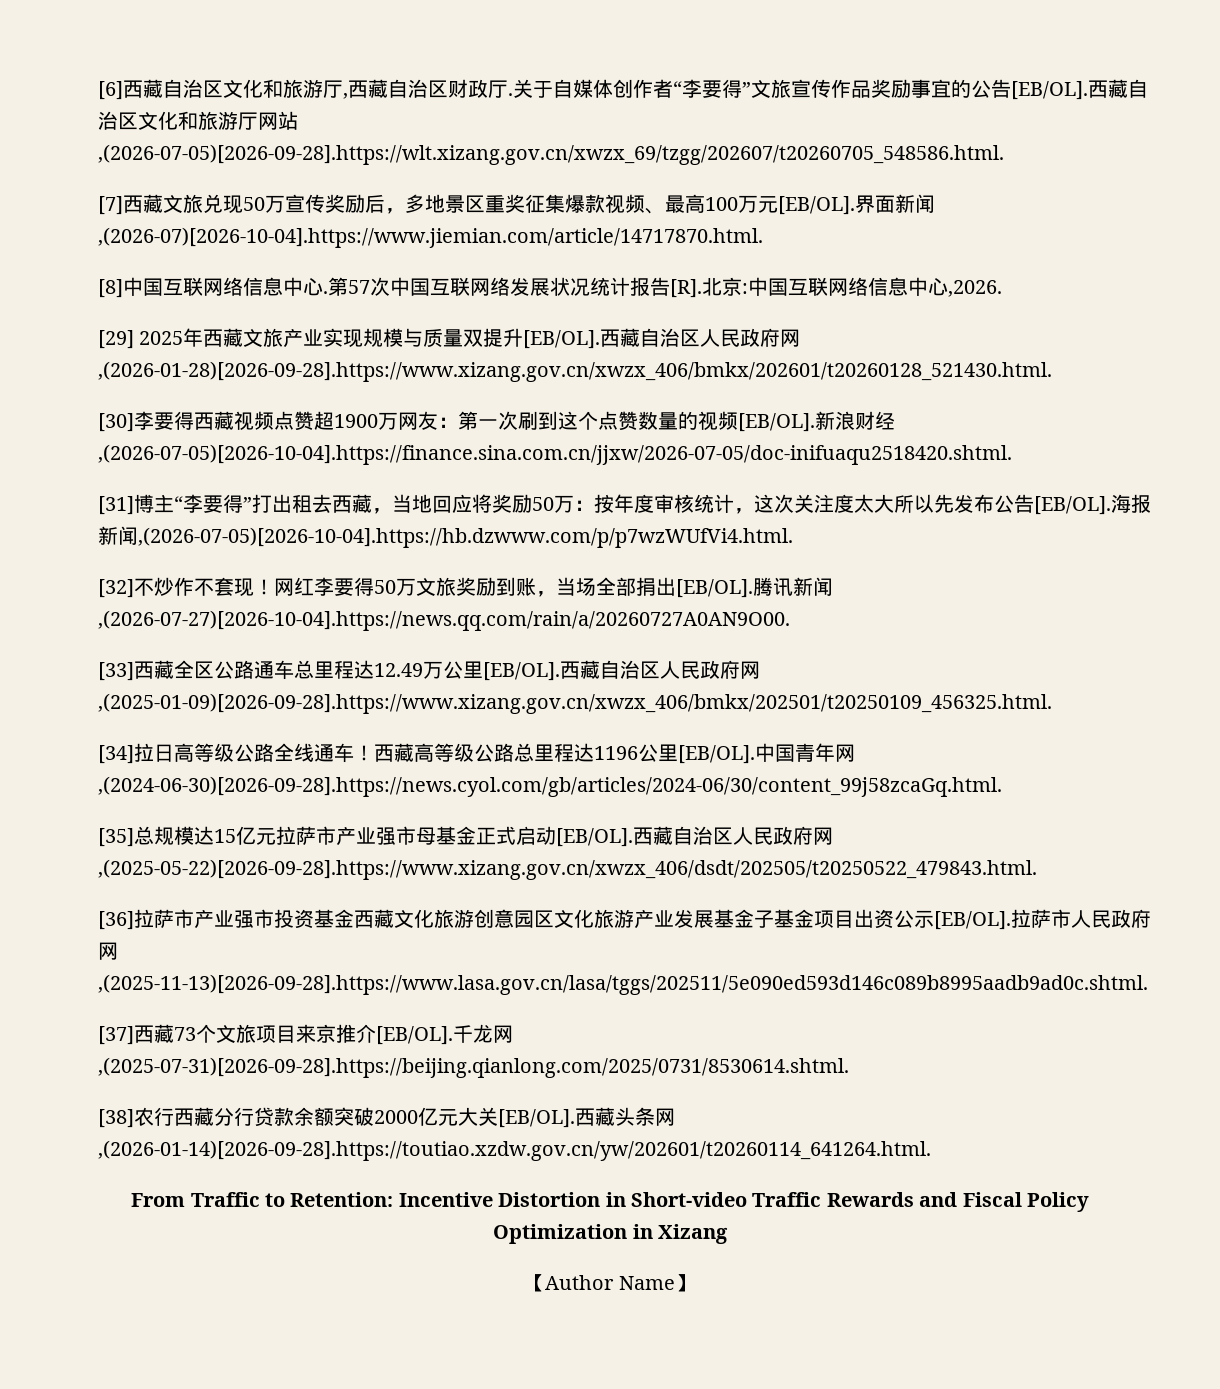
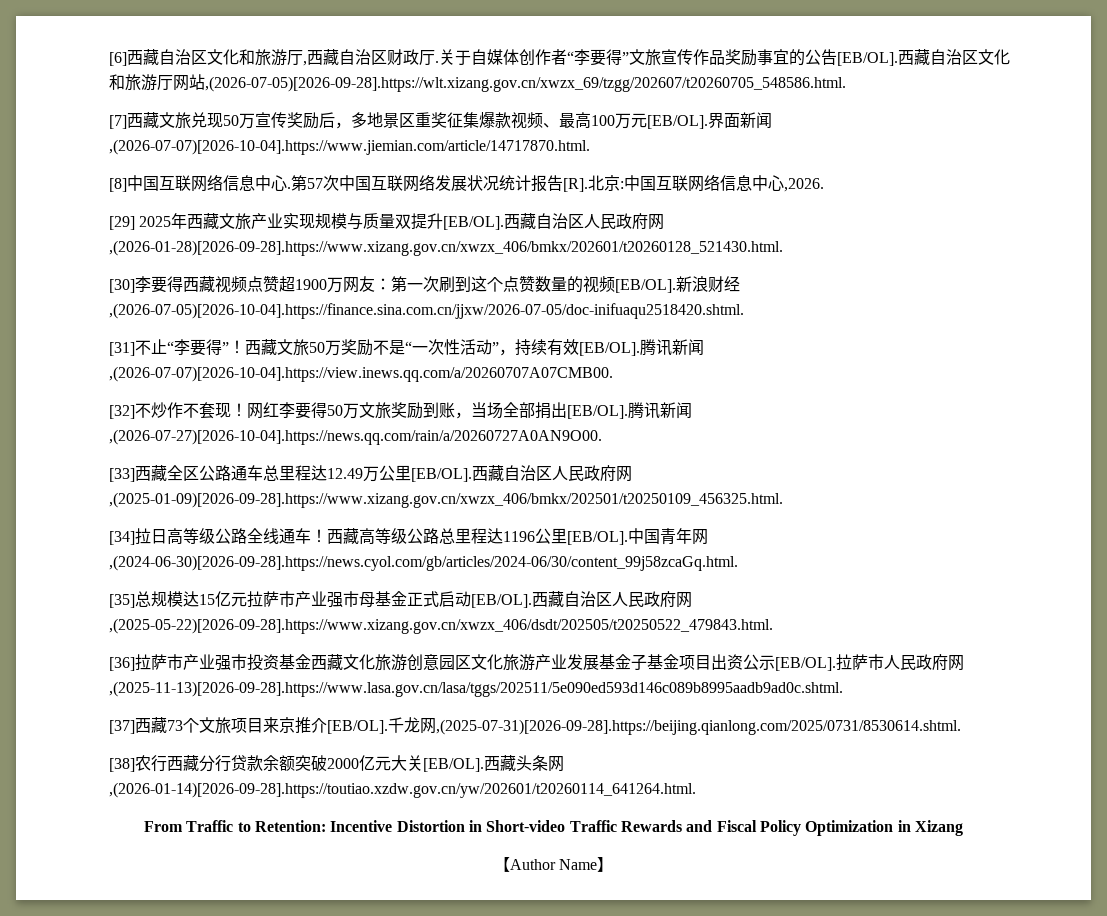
- 界面新闻,(2026-07)[2026-10-04].https://www.jiemian.com/article/14717870.html.
+ 界面新闻,(2026-07-07)[2026-10-04].https://www.jiemian.com/article/14717870.html.
- [31]博主“李要得”打出租去西藏，当地回应将奖励50万：按年度审核统计，这次关注度太大所以先发布公告[EB/OL].海报新闻,(2026-07-05)[2026-10-04].https://hb.dzwww.com/p/p7wzWUfVi4.html.
+ [31]不止“李要得”！西藏文旅50万奖励不是“一次性活动”，持续有效[EB/OL].腾讯新闻,(2026-07-07)[2026-10-04].https://view.inews.qq.com/a/20260707A07CMB00.

